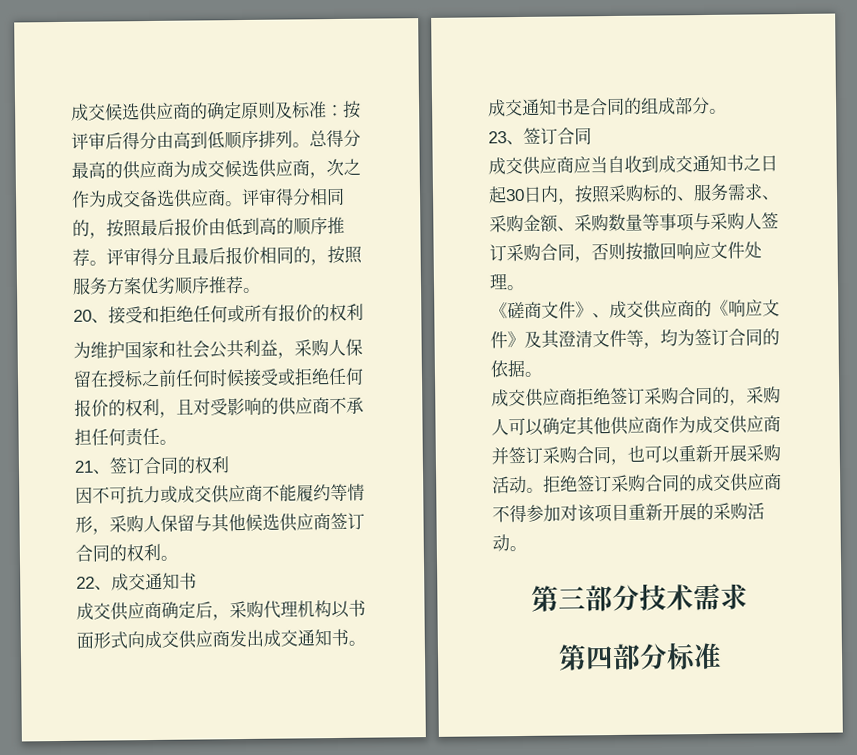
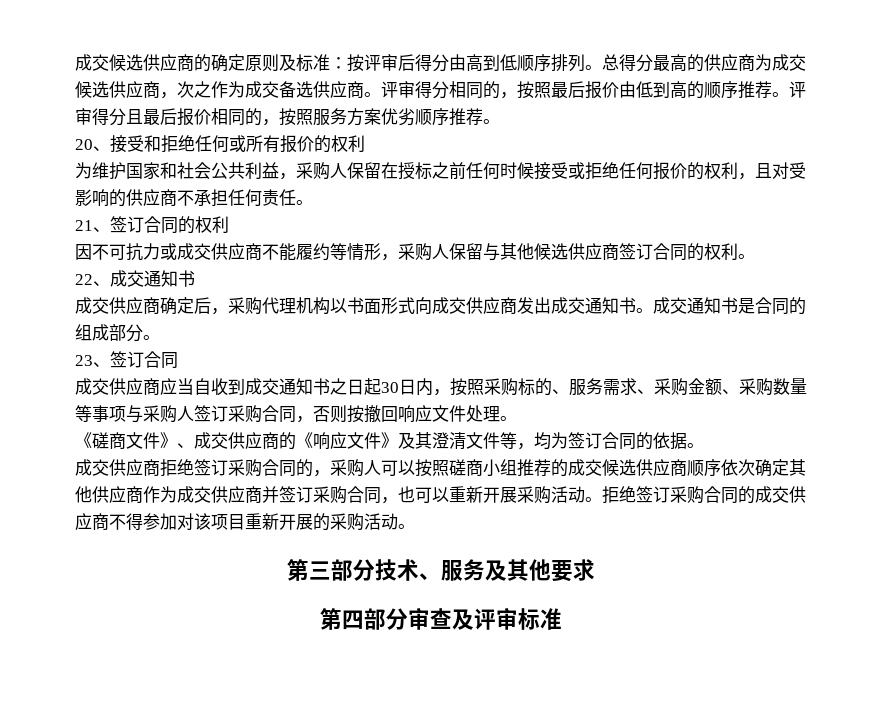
- 成交供应商拒绝签订采购合同的，采购人可以确定其他供应商作为成交供应商并签订采购合同，也可以重新开展采购活动。
+ 成交供应商拒绝签订采购合同的，采购人可以按照磋商小组推荐的成交候选供应商顺序依次确定其他供应商作为成交供应商并签订采购合同，也可以重新开展采购活动。
- 第三部分技术需求
+ 第三部分技术、服务及其他要求
- 第四部分标准
+ 第四部分审查及评审标准

